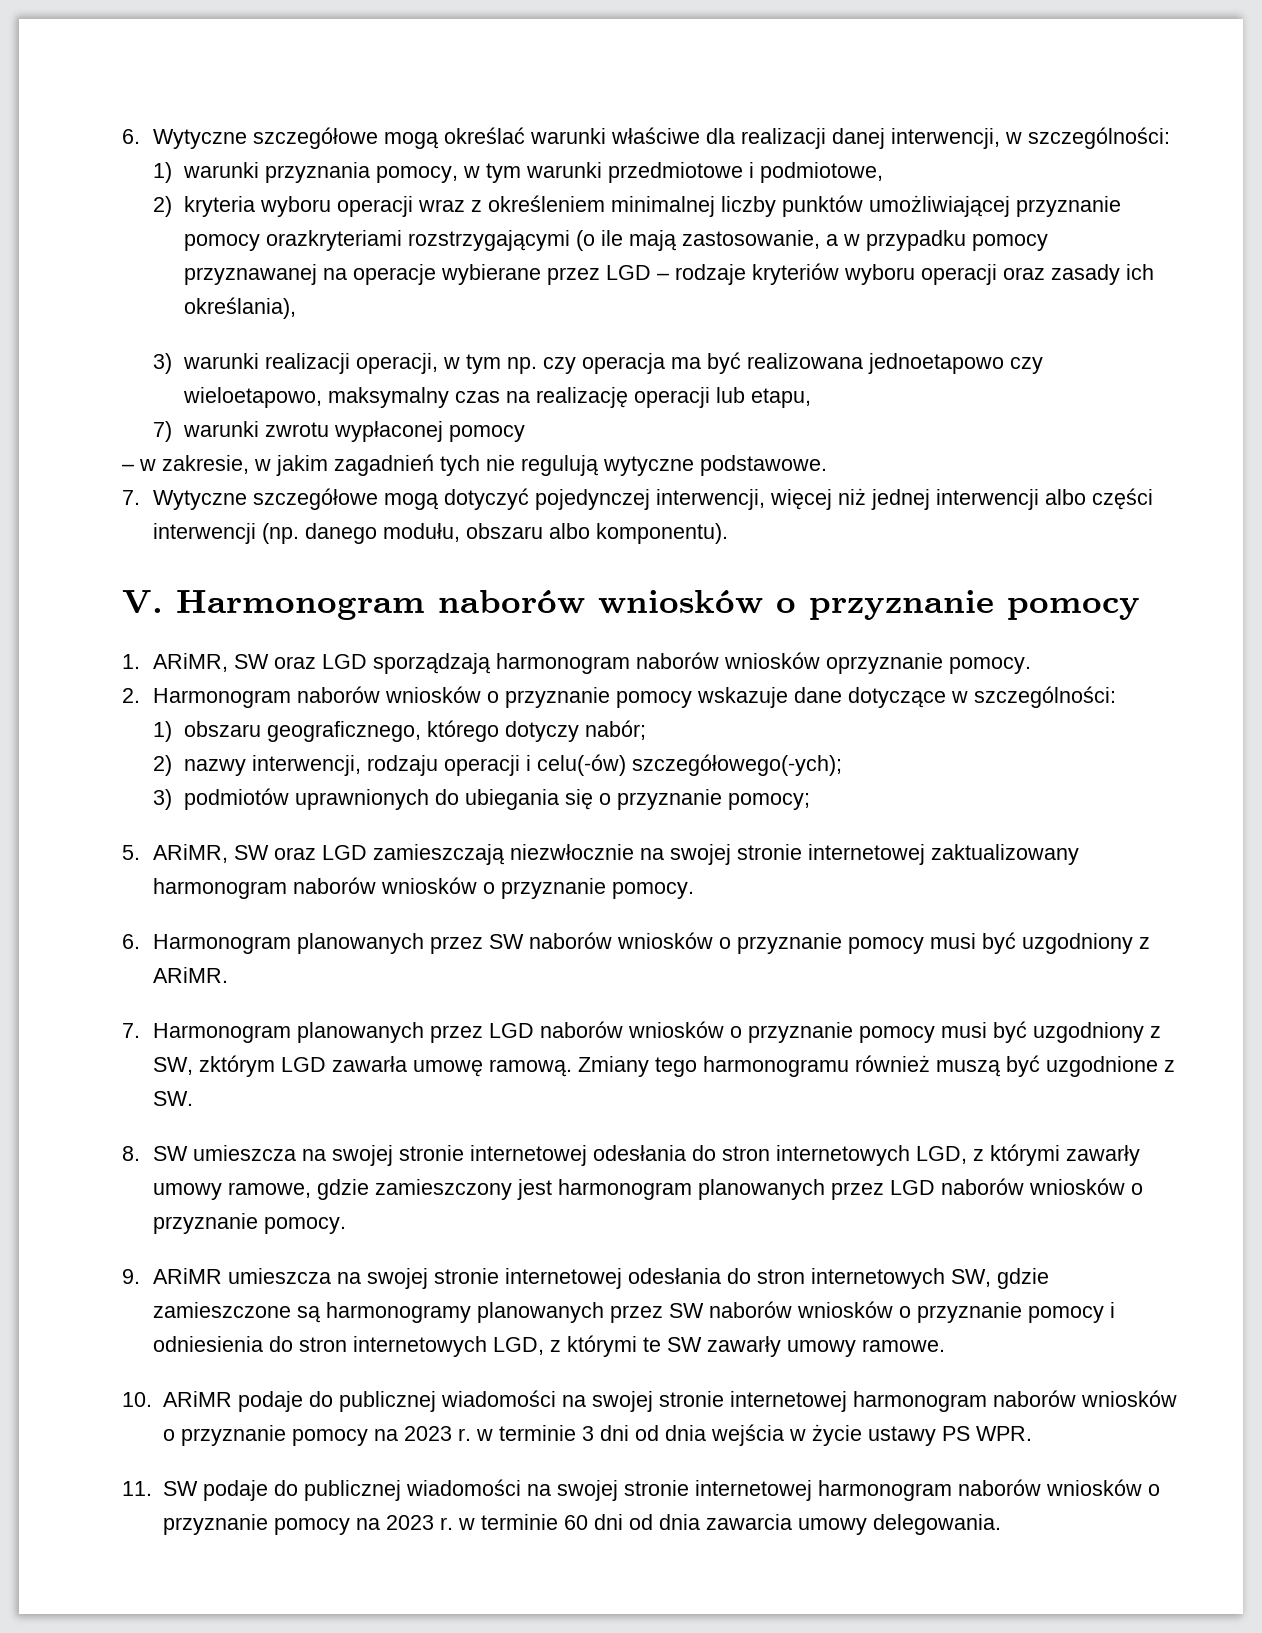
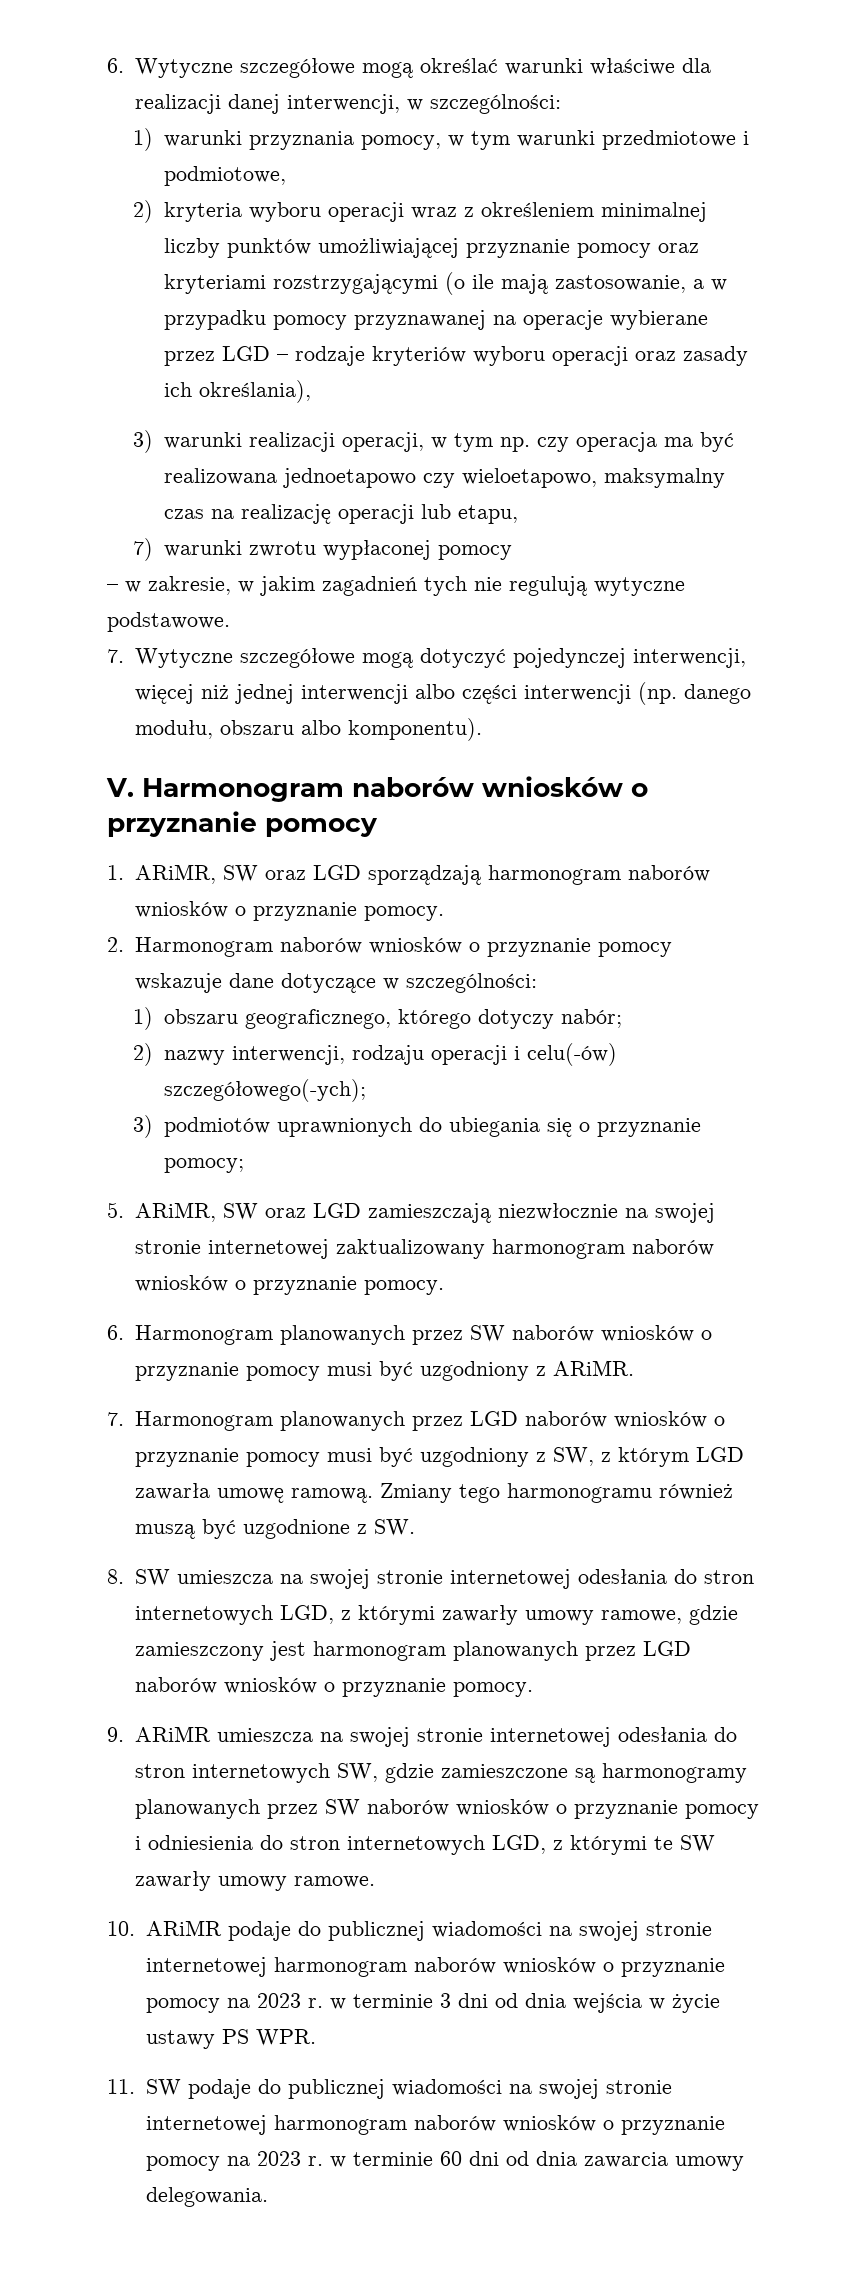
- 2) kryteria wyboru operacji wraz z określeniem minimalnej liczby punktów umożliwiającej przyznanie pomocy orazkryteriami rozstrzygającymi (o ile mają zastosowanie, a w przypadku pomocy przyznawanej na operacje wybierane przez LGD – rodzaje kryteriów wyboru operacji oraz zasady ich określania),
+ 2) kryteria wyboru operacji wraz z określeniem minimalnej liczby punktów umożliwiającej przyznanie pomocy oraz kryteriami rozstrzygającymi (o ile mają zastosowanie, a w przypadku pomocy przyznawanej na operacje wybierane przez LGD – rodzaje kryteriów wyboru operacji oraz zasady ich określania),
- 1. ARiMR, SW oraz LGD sporządzają harmonogram naborów wniosków oprzyznanie pomocy.
+ 1. ARiMR, SW oraz LGD sporządzają harmonogram naborów wniosków o przyznanie pomocy.
- 7. Harmonogram planowanych przez LGD naborów wniosków o przyznanie pomocy musi być uzgodniony z SW, zktórym LGD zawarła umowę ramową.
+ 7. Harmonogram planowanych przez LGD naborów wniosków o przyznanie pomocy musi być uzgodniony z SW, z którym LGD zawarła umowę ramową.

